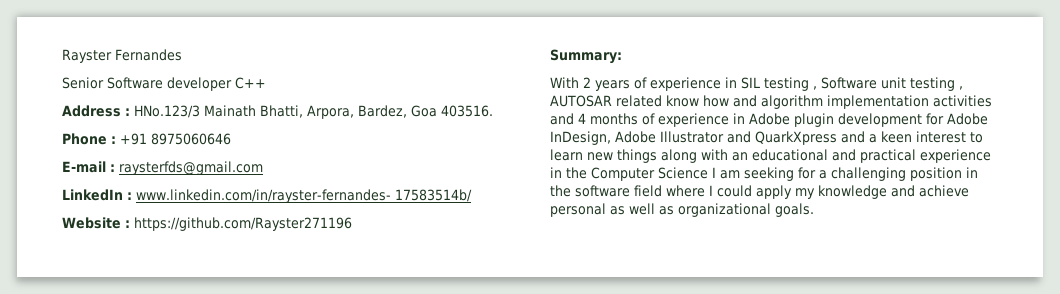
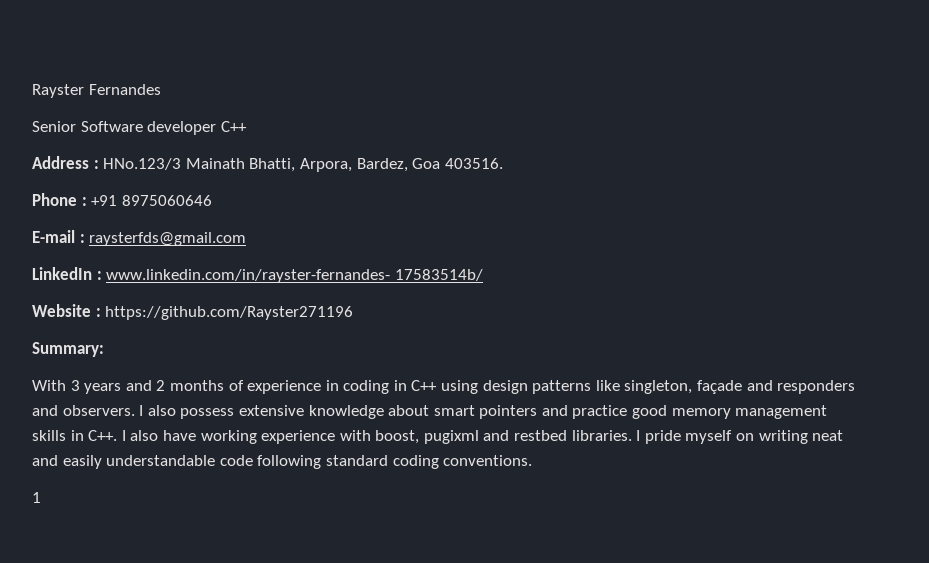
- With 2 years of experience in SIL testing , Software unit testing , AUTOSAR related know how and algorithm implementation activities and 4 months of experience in Adobe plugin development for Adobe InDesign, Adobe Illustrator and QuarkXpress and a keen interest to learn new things along with an educational and practical experience in the Computer Science I am seeking for a challenging position in the software field where I could apply my knowledge and achieve personal as well as organizational goals.
+ With 3 years and 2 months of experience in coding in C++ using design patterns like singleton, façade and responders and observers. I also possess extensive knowledge about smart pointers and practice good memory management skills in C++. I also have working experience with boost, pugixml and restbed libraries. I pride myself on writing neat and easily understandable code following standard coding conventions.
+ 1

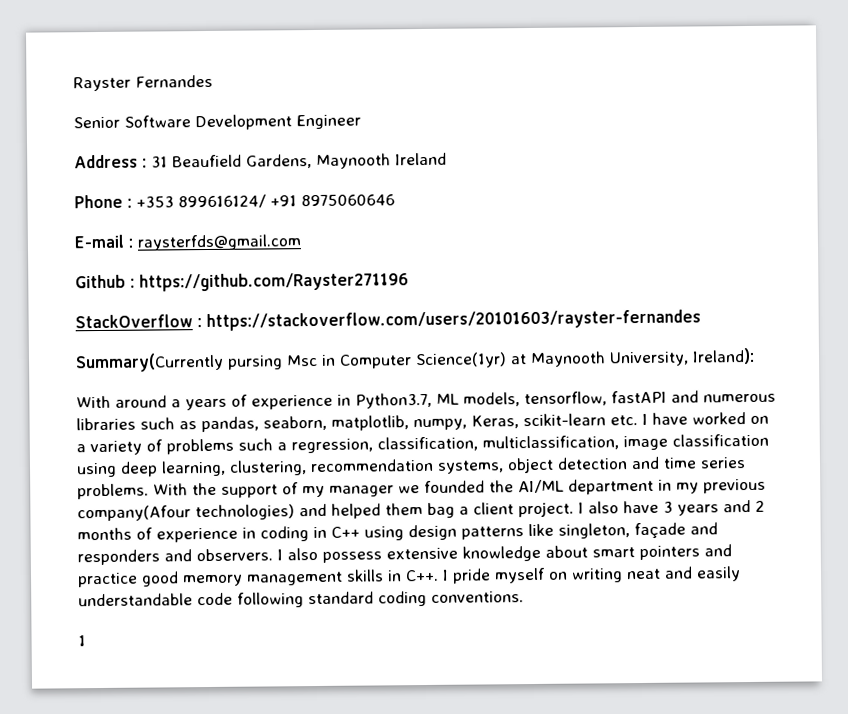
- Senior Software developer C++
+ Senior Software Development Engineer
- Address : HNo.123/3 Mainath Bhatti, Arpora, Bardez, Goa 403516.
+ Address : 31 Beaufield Gardens, Maynooth Ireland
- Phone : +91 8975060646
+ Phone : +353 899616124/ +91 8975060646
- LinkedIn : www.linkedin.com/in/rayster-fernandes- 17583514b/
- Website : https://github.com/Rayster271196
- Summary:
- With 3 years and 2 months of experience in coding in C++ using design patterns like singleton, façade and responders and observers.
+ Github : https://github.com/Rayster271196
+ StackOverflow : https://stackoverflow.com/users/20101603/rayster-fernandes
+ Summary(Currently pursing Msc in Computer Science(1yr) at Maynooth University, Ireland):
+ With around a years of experience in Python3.7, ML models, tensorflow, fastAPI and numerous libraries such as pandas, seaborn, matplotlib, numpy, Keras, scikit-learn etc. I have worked on a variety of problems such a regression, classification, multiclassification, image classification using deep learning, clustering, recommendation systems, object detection and time series problems. With the support of my manager we founded the AI/ML department in my previous company(Afour technologies) and helped them bag a client project. I also have 3 years and 2 months of experience in coding in C++ using design patterns like singleton, façade and responders and observers.
- I also possess extensive knowledge about smart pointers and practice good memory management skills in C++. I also have working experience with boost, pugixml and restbed libraries. I pride myself on writing neat and easily understandable code following standard coding conventions.
+ I also possess extensive knowledge about smart pointers and practice good memory management skills in C++. I pride myself on writing neat and easily understandable code following standard coding conventions.

